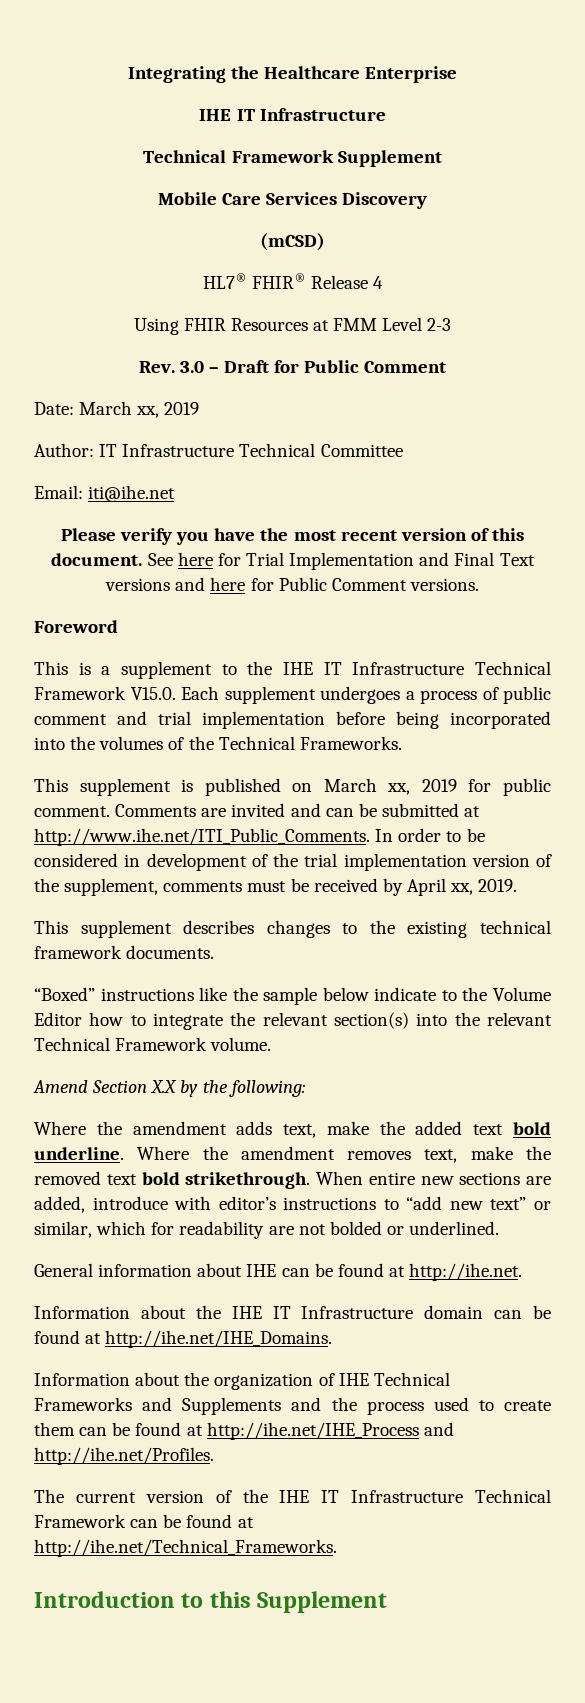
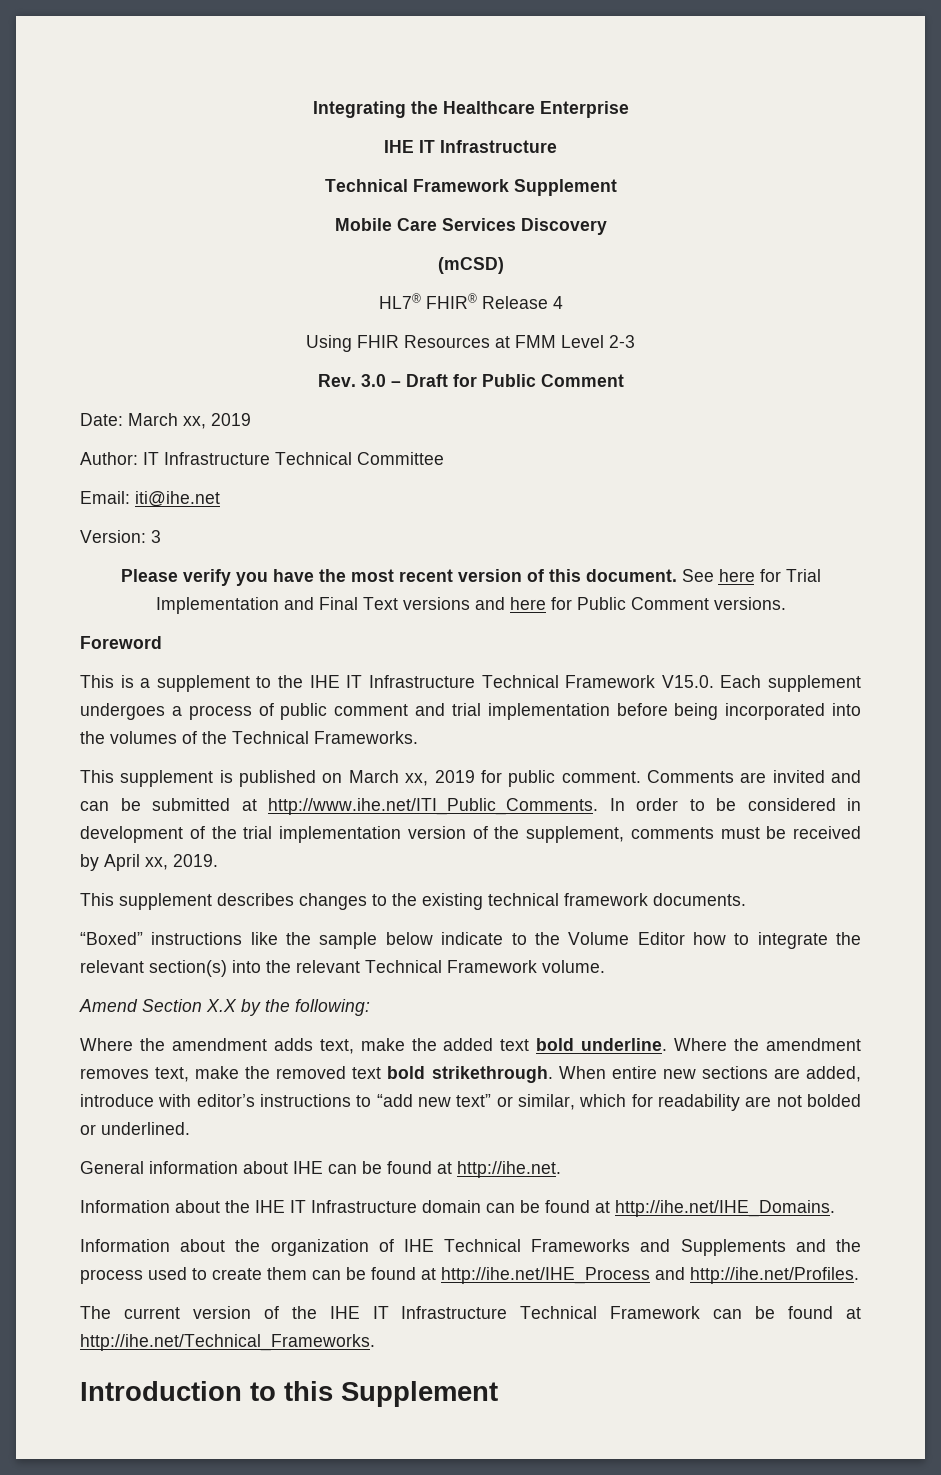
+ Version: 3

